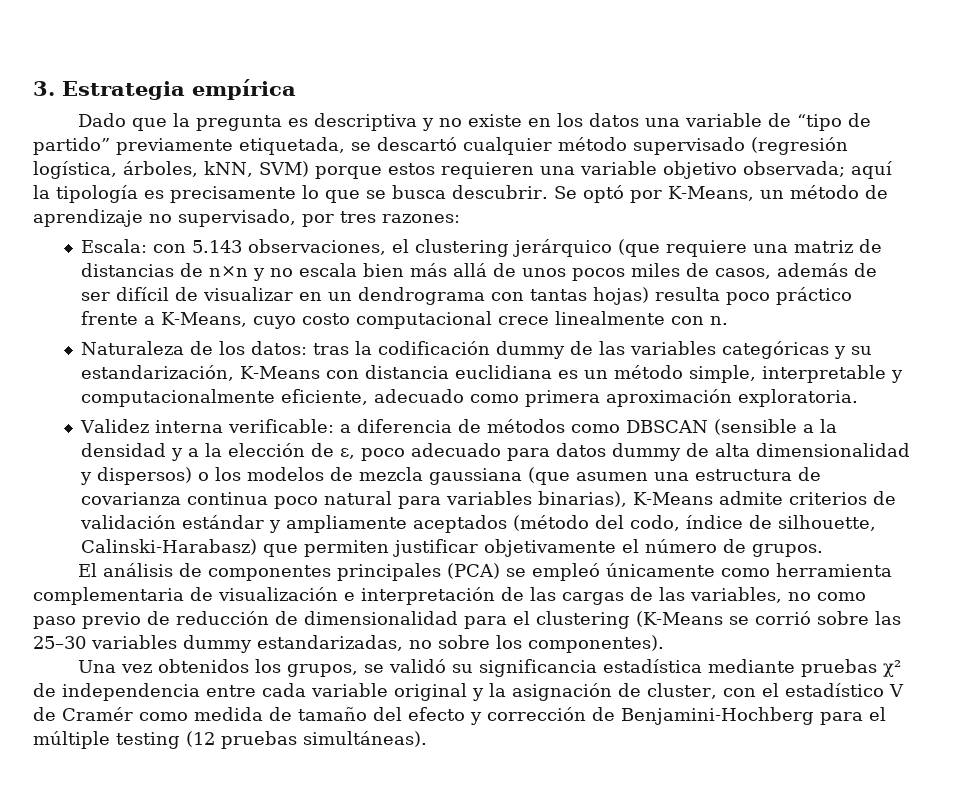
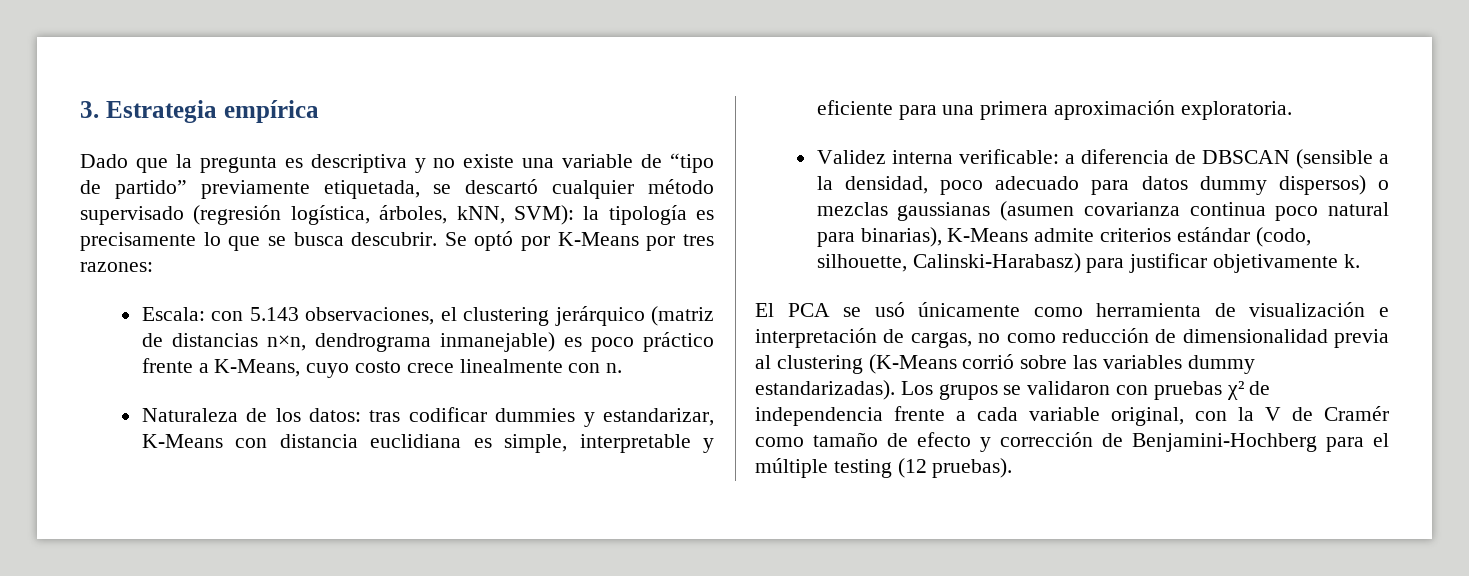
- Dado que la pregunta es descriptiva y no existe en los datos una variable de “tipo de partido” previamente etiquetada, se descartó cualquier método supervisado (regresión logística, árboles, kNN, SVM) porque estos requieren una variable objetivo observada; aquí la tipología es precisamente lo que se busca descubrir.
+ Dado que la pregunta es descriptiva y no existe una variable de “tipo de partido” previamente etiquetada, se descartó cualquier método supervisado (regresión logística, árboles, kNN, SVM): la tipología es precisamente lo que se busca descubrir.
- Se optó por K-Means, un método de aprendizaje no supervisado, por tres razones:
+ Se optó por K-Means por tres razones:
- Escala: con 5.143 observaciones, el clustering jerárquico (que requiere una matriz de distancias de n×n y no escala bien más allá de unos pocos miles de casos, además de ser difícil de visualizar en un dendrograma con tantas hojas) resulta poco práctico frente a K-Means, cuyo costo computacional crece linealmente con n.
+ Escala: con 5.143 observaciones, el clustering jerárquico (matriz de distancias n×n, dendrograma inmanejable) es poco práctico frente a K-Means, cuyo costo crece linealmente con n.
- Naturaleza de los datos: tras la codificación dummy de las variables categóricas y su estandarización, K-Means con distancia euclidiana es un método simple, interpretable y computacionalmente eficiente, adecuado como primera aproximación exploratoria.
+ Naturaleza de los datos: tras codificar dummies y estandarizar, K-Means con distancia euclidiana es simple, interpretable y eficiente para una primera aproximación exploratoria.
- Validez interna verificable: a diferencia de métodos como DBSCAN (sensible a la densidad y a la elección de ε, poco adecuado para datos dummy de alta dimensionalidad y dispersos) o los modelos de mezcla gaussiana (que asumen una estructura de covarianza continua poco natural para variables binarias), K-Means admite criterios de validación estándar y ampliamente aceptados (método del codo, índice de silhouette, Calinski-Harabasz) que permiten justificar objetivamente el número de grupos.
- El análisis de componentes principales (PCA) se empleó únicamente como herramienta complementaria de visualización e interpretación de las cargas de las variables, no como paso previo de reducción de dimensionalidad para el clustering (K-Means se corrió sobre las 25–30 variables dummy estandarizadas, no sobre los componentes).
- Una vez obtenidos los grupos, se validó su significancia estadística mediante pruebas χ² de independencia entre cada variable original y la asignación de cluster, con el estadístico V de Cramér como medida de tamaño del efecto y corrección de Benjamini-Hochberg para el múltiple testing (12 pruebas simultáneas).
+ Validez interna verificable: a diferencia de DBSCAN (sensible a la densidad, poco adecuado para datos dummy dispersos) o mezclas gaussianas (asumen covarianza continua poco natural para binarias), K-Means admite criterios estándar (codo, silhouette, Calinski-Harabasz) para justificar objetivamente k.
+ El PCA se usó únicamente como herramienta de visualización e interpretación de cargas, no como reducción de dimensionalidad previa al clustering (K-Means corrió sobre las variables dummy estandarizadas). Los grupos se validaron con pruebas χ² de independencia frente a cada variable original, con la V de Cramér como tamaño de efecto y corrección de Benjamini-Hochberg para el múltiple testing (12 pruebas).

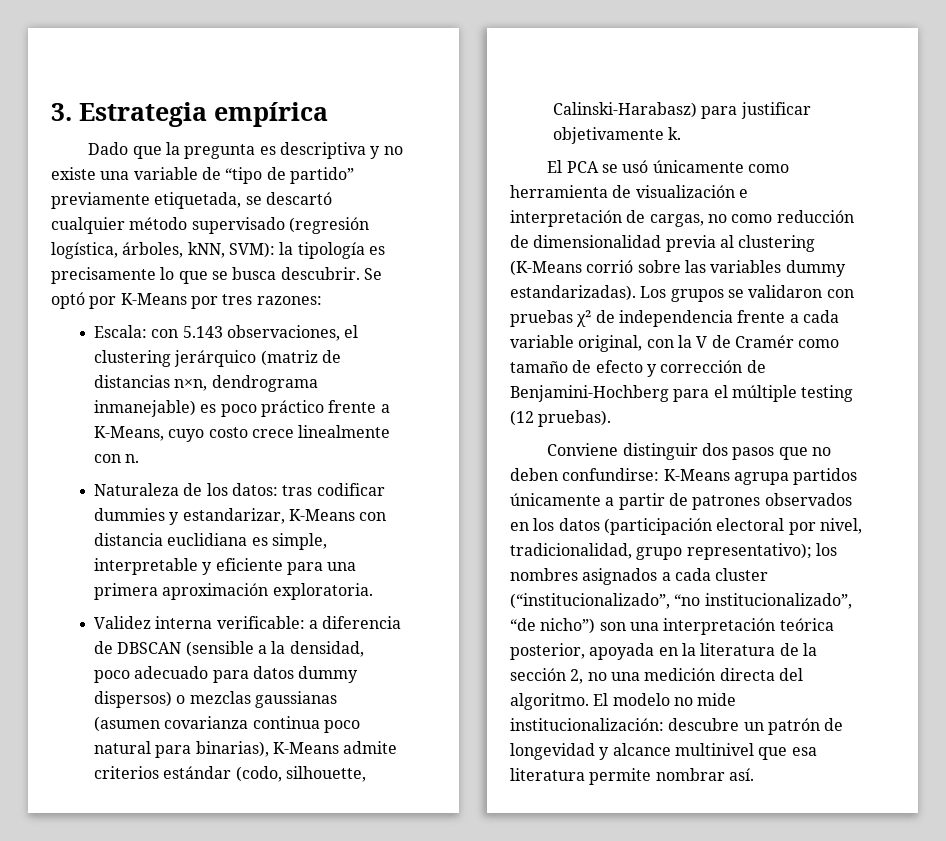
+ Conviene distinguir dos pasos que no deben confundirse: K-Means agrupa partidos únicamente a partir de patrones observados en los datos (participación electoral por nivel, tradicionalidad, grupo representativo); los nombres asignados a cada cluster (“institucionalizado”, “no institucionalizado”, “de nicho”) son una interpretación teórica posterior, apoyada en la literatura de la sección 2, no una medición directa del algoritmo. El modelo no mide institucionalización: descubre un patrón de longevidad y alcance multinivel que esa literatura permite nombrar así.

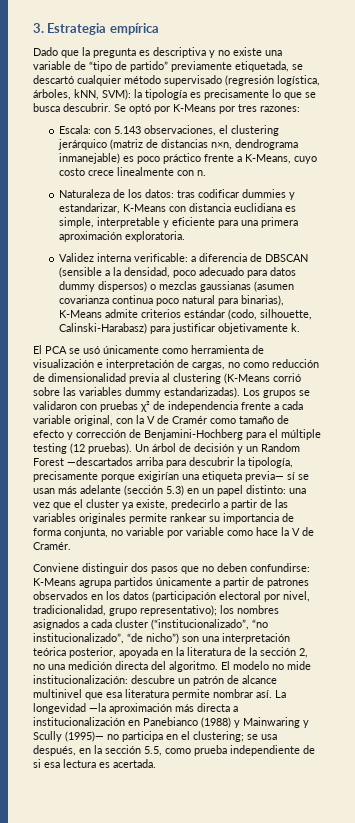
+ Un árbol de decisión y un Random Forest —descartados arriba para descubrir la tipología, precisamente porque exigirían una etiqueta previa— sí se usan más adelante (sección 5.3) en un papel distinto: una vez que el cluster ya existe, predecirlo a partir de las variables originales permite rankear su importancia de forma conjunta, no variable por variable como hace la V de Cramér.
- El modelo no mide institucionalización: descubre un patrón de longevidad y alcance multinivel que esa literatura permite nombrar así.
+ El modelo no mide institucionalización: descubre un patrón de alcance multinivel que esa literatura permite nombrar así.
+ La longevidad —la aproximación más directa a institucionalización en Panebianco (1988) y Mainwaring y Scully (1995)— no participa en el clustering; se usa después, en la sección 5.5, como prueba independiente de si esa lectura es acertada.

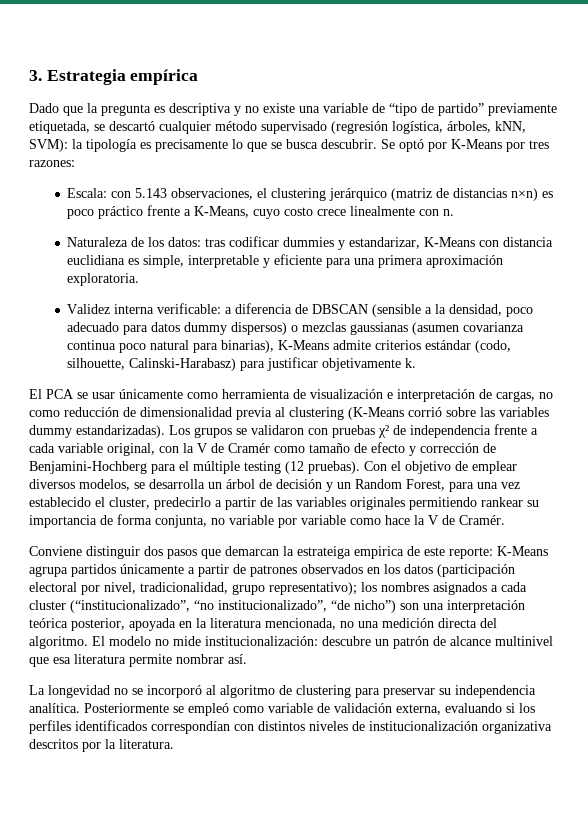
- Escala: con 5.143 observaciones, el clustering jerárquico (matriz de distancias n×n, dendrograma inmanejable) es poco práctico frente a K-Means, cuyo costo crece linealmente con n.
+ Escala: con 5.143 observaciones, el clustering jerárquico (matriz de distancias n×n) es poco práctico frente a K-Means, cuyo costo crece linealmente con n.
- El PCA se usó únicamente como herramienta de visualización e interpretación de cargas, no como reducción de dimensionalidad previa al clustering (K-Means corrió sobre las variables dummy estandarizadas).
+ El PCA se usar únicamente como herramienta de visualización e interpretación de cargas, no como reducción de dimensionalidad previa al clustering (K-Means corrió sobre las variables dummy estandarizadas).
- Un árbol de decisión y un Random Forest —descartados arriba para descubrir la tipología, precisamente porque exigirían una etiqueta previa— sí se usan más adelante (sección 5.3) en un papel distinto: una vez que el cluster ya existe, predecirlo a partir de las variables originales permite rankear su importancia de forma conjunta, no variable por variable como hace la V de Cramér.
+ Con el objetivo de emplear diversos modelos, se desarrolla un árbol de decisión y un Random Forest, para una vez establecido el cluster, predecirlo a partir de las variables originales permitiendo rankear su importancia de forma conjunta, no variable por variable como hace la V de Cramér.
- Conviene distinguir dos pasos que no deben confundirse: K-Means agrupa partidos únicamente a partir de patrones observados en los datos (participación electoral por nivel, tradicionalidad, grupo representativo); los nombres asignados a cada cluster (“institucionalizado”, “no institucionalizado”, “de nicho”) son una interpretación teórica posterior, apoyada en la literatura de la sección 2, no una medición directa del algoritmo.
+ Conviene distinguir dos pasos que demarcan la estrateiga empirica de este reporte: K-Means agrupa partidos únicamente a partir de patrones observados en los datos (participación electoral por nivel, tradicionalidad, grupo representativo); los nombres asignados a cada cluster (“institucionalizado”, “no institucionalizado”, “de nicho”) son una interpretación teórica posterior, apoyada en la literatura mencionada, no una medición directa del algoritmo.
- El modelo no mide institucionalización: descubre un patrón de alcance multinivel que esa literatura permite nombrar así. La longevidad —la aproximación más directa a institucionalización en Panebianco (1988) y Mainwaring y Scully (1995)— no participa en el clustering; se usa después, en la sección 5.5, como prueba independiente de si esa lectura es acertada.
+ El modelo no mide institucionalización: descubre un patrón de alcance multinivel que esa literatura permite nombrar así.
+ La longevidad no se incorporó al algoritmo de clustering para preservar su independencia analítica. Posteriormente se empleó como variable de validación externa, evaluando si los perfiles identificados correspondían con distintos niveles de institucionalización organizativa descritos por la literatura.

